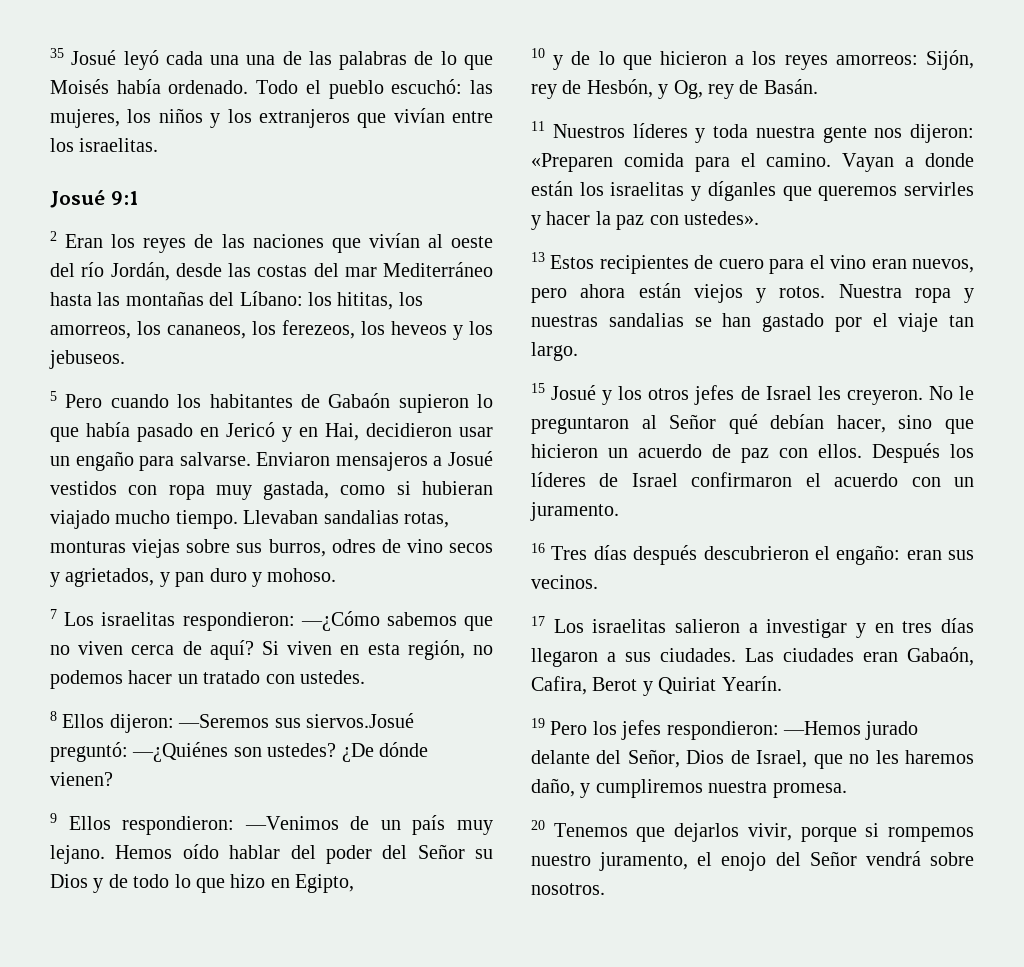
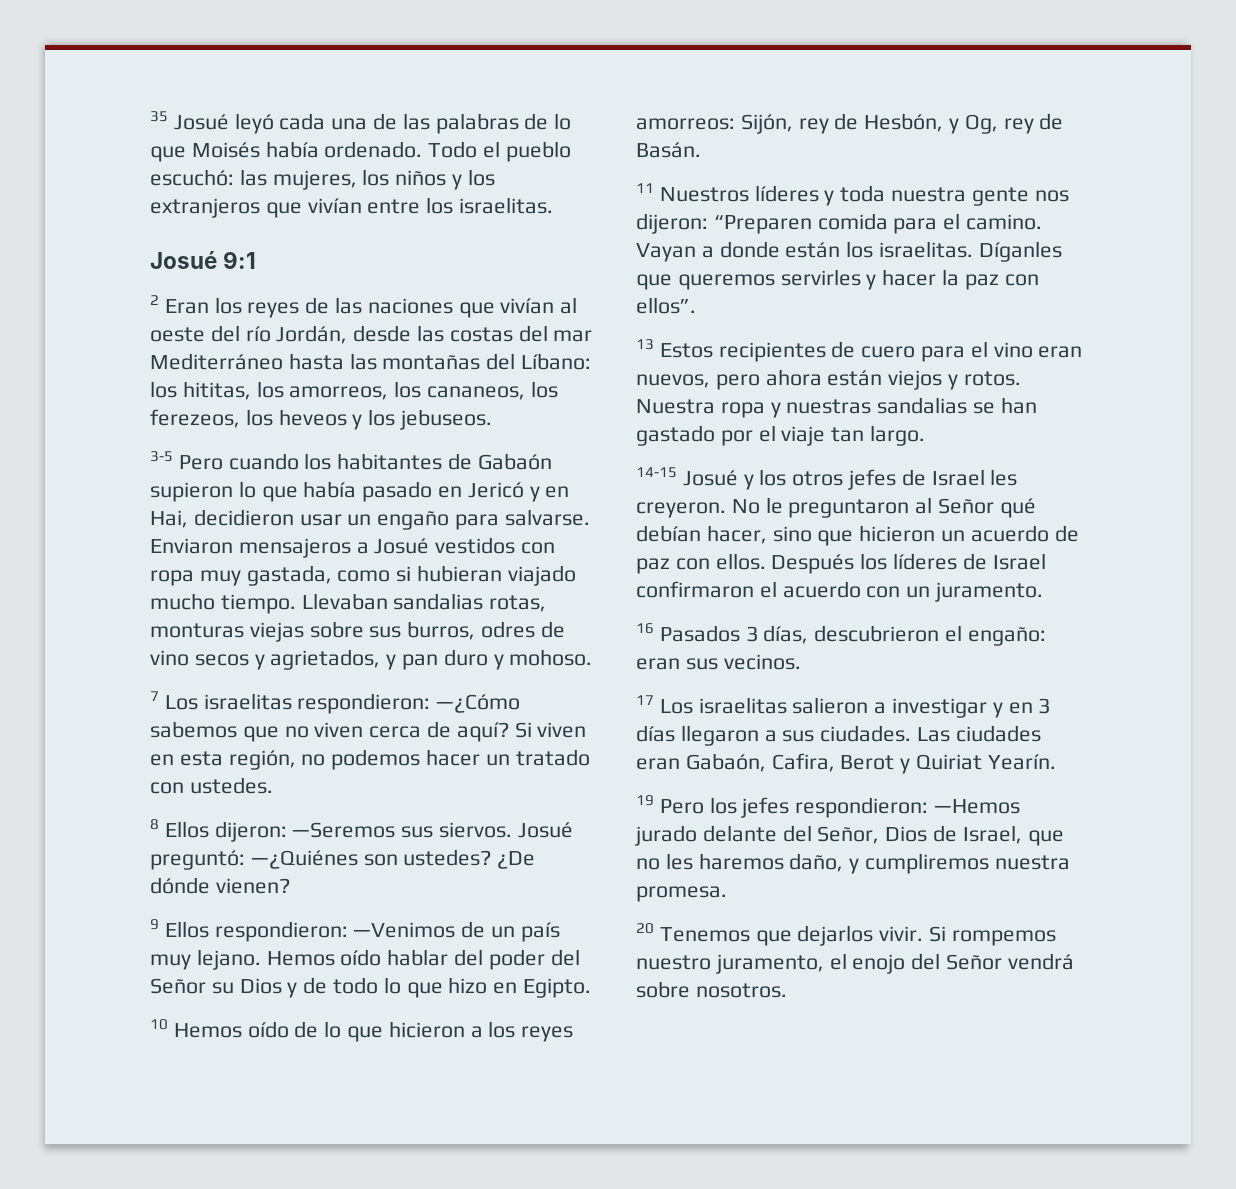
- 35 Josué leyó cada una una de las palabras de lo que Moisés había ordenado.
+ 35 Josué leyó cada una de las palabras de lo que Moisés había ordenado.
- 5 Pero cuando los habitantes de Gabaón supieron lo que había pasado en Jericó y en Hai, decidieron usar un engaño para salvarse.
+ 3-5 Pero cuando los habitantes de Gabaón supieron lo que había pasado en Jericó y en Hai, decidieron usar un engaño para salvarse.
- 8 Ellos dijeron: —Seremos sus siervos.Josué preguntó: —¿Quiénes son ustedes?
+ 8 Ellos dijeron: —Seremos sus siervos. Josué preguntó: —¿Quiénes son ustedes?
- Hemos oído hablar del poder del Señor su Dios y de todo lo que hizo en Egipto,
+ Hemos oído hablar del poder del Señor su Dios y de todo lo que hizo en Egipto.
- 10 y de lo que hicieron a los reyes amorreos: Sijón, rey de Hesbón, y Og, rey de Basán.
+ 10 Hemos oído de lo que hicieron a los reyes amorreos: Sijón, rey de Hesbón, y Og, rey de Basán.
- 11 Nuestros líderes y toda nuestra gente nos dijeron: «Preparen comida para el camino.
+ 11 Nuestros líderes y toda nuestra gente nos dijeron: “Preparen comida para el camino.
- Vayan a donde están los israelitas y díganles que queremos servirles y hacer la paz con ustedes».
+ Vayan a donde están los israelitas. Díganles que queremos servirles y hacer la paz con ellos”.
- 15 Josué y los otros jefes de Israel les creyeron.
+ 14-15 Josué y los otros jefes de Israel les creyeron.
- 16 Tres días después descubrieron el engaño: eran sus vecinos.
+ 16 Pasados 3 días, descubrieron el engaño: eran sus vecinos.
- 17 Los israelitas salieron a investigar y en tres días llegaron a sus ciudades.
+ 17 Los israelitas salieron a investigar y en 3 días llegaron a sus ciudades.
- 20 Tenemos que dejarlos vivir, porque si rompemos nuestro juramento, el enojo del Señor vendrá sobre nosotros.
+ 20 Tenemos que dejarlos vivir. Si rompemos nuestro juramento, el enojo del Señor vendrá sobre nosotros.

